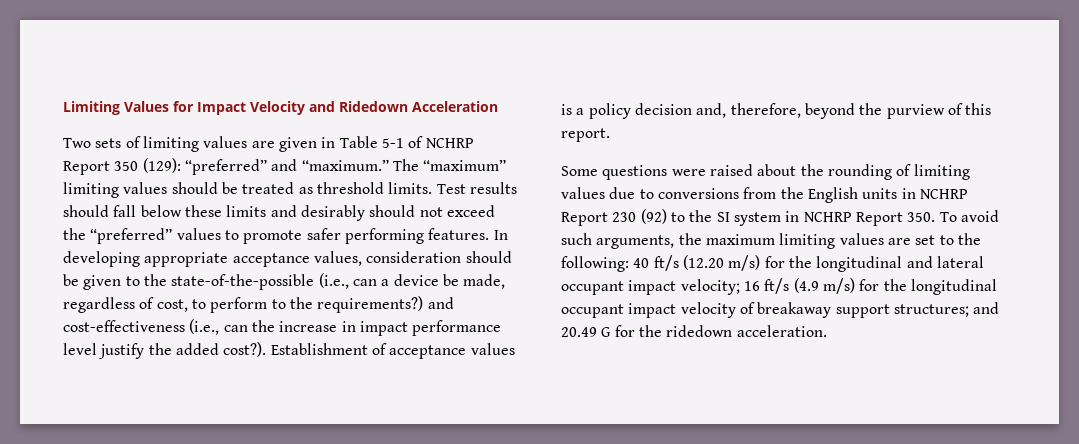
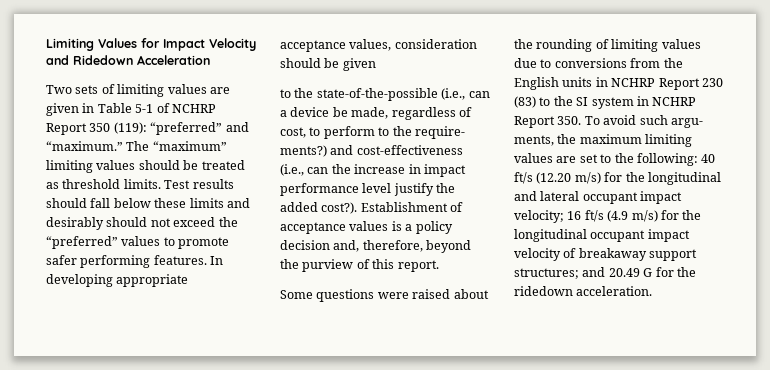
- Two sets of limiting values are given in Table 5-1 of NCHRP Report 350 (129): “preferred” and “maximum.”
+ Two sets of limiting values are given in Table 5-1 of NCHRP Report 350 (119): “preferred” and “maximum.”
- In developing appropriate acceptance values, consideration should be given to the state-of-the-possible (i.e., can a device be made, regardless of cost, to perform to the requirements?) and cost-effectiveness (i.e., can the increase in impact performance level justify the added cost?).
+ In developing appropriate acceptance values, consideration should be given
+ to the state-of-the-possible (i.e., can a device be made, regardless of cost, to perform to the require- ments?) and cost-effectiveness (i.e., can the increase in impact performance level justify the added cost?).
- Some questions were raised about the rounding of limiting values due to conversions from the English units in NCHRP Report 230 (92) to the SI system in NCHRP Report 350. To avoid such arguments, the maximum limiting values are set to the following:
+ Some questions were raised about the rounding of limiting values due to conversions from the English units in NCHRP Report 230 (83) to the SI system in NCHRP Report 350. To avoid such argu- ments, the maximum limiting values are set to the following:

